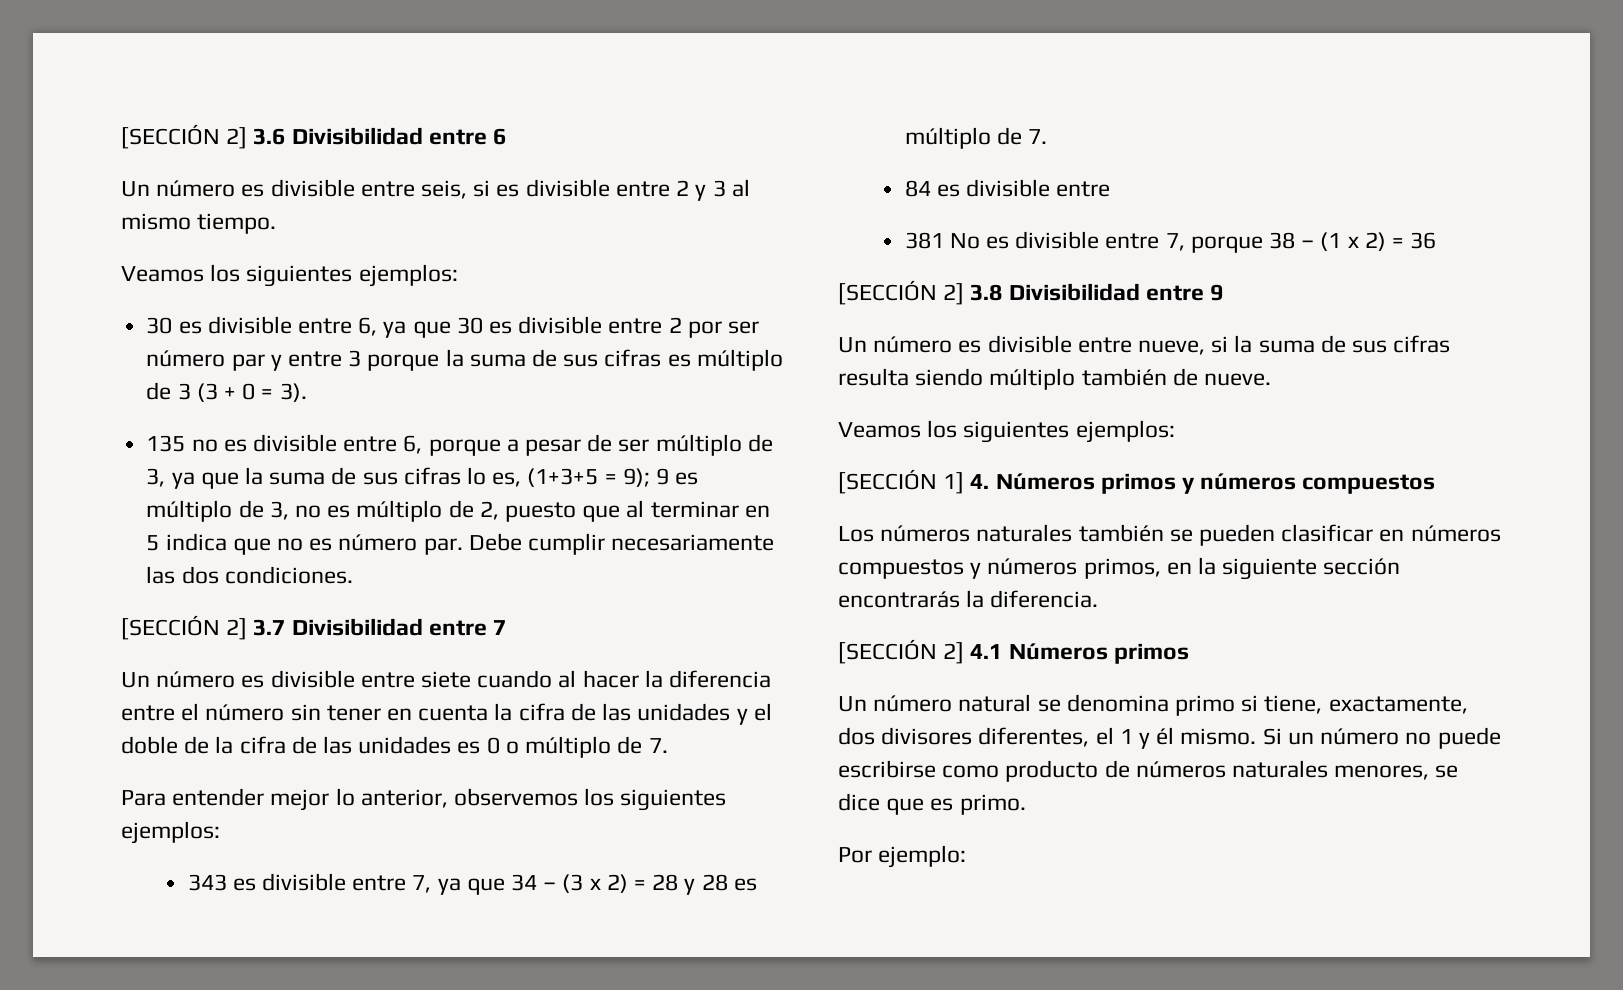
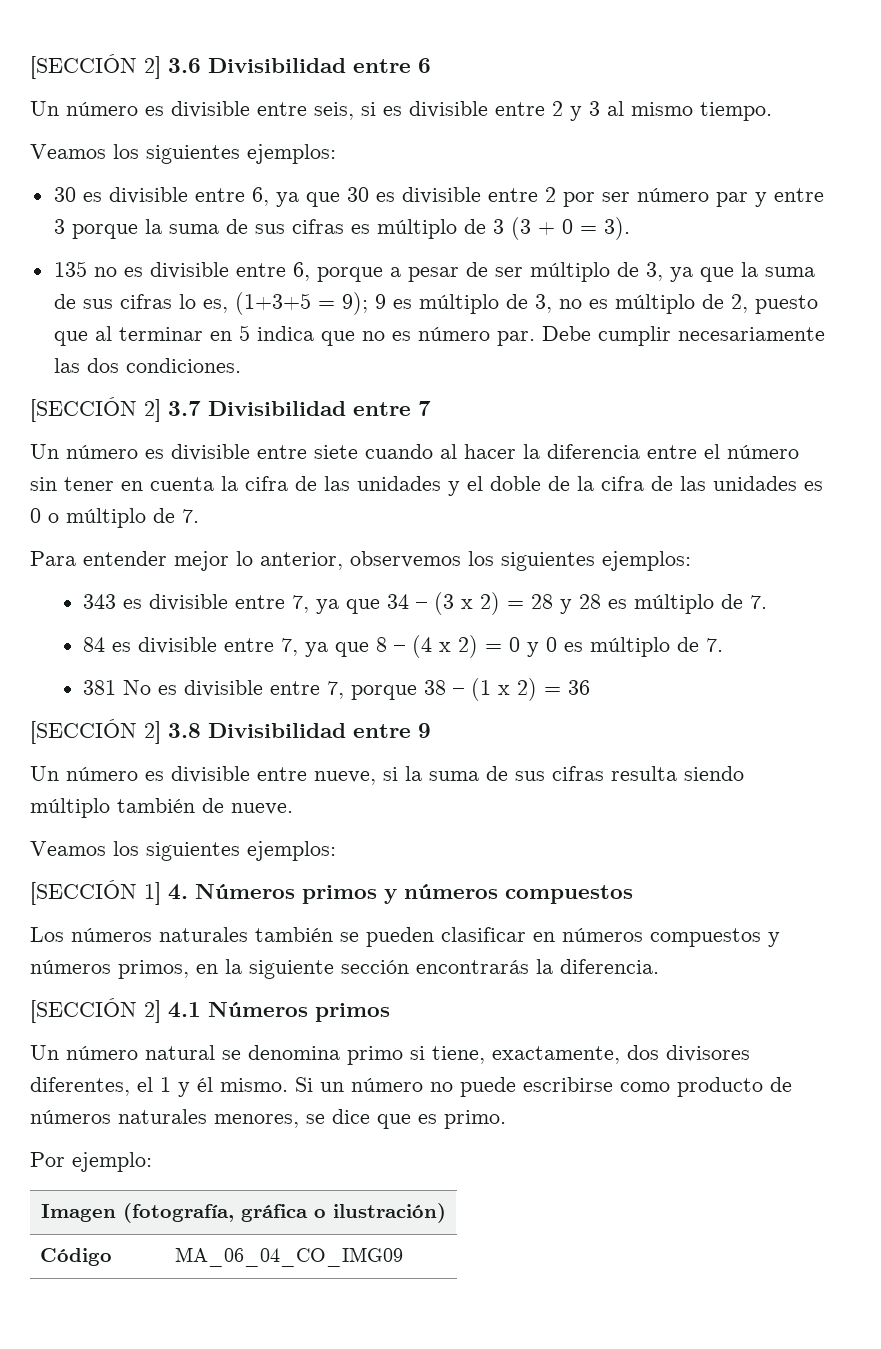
- 84 es divisible entre
+ 84 es divisible entre 7, ya que 8 – (4 x 2) = 0 y 0 es múltiplo de 7.
+ Imagen (fotografía, gráfica o ilustración)
+ Código | MA_06_04_CO_IMG09

